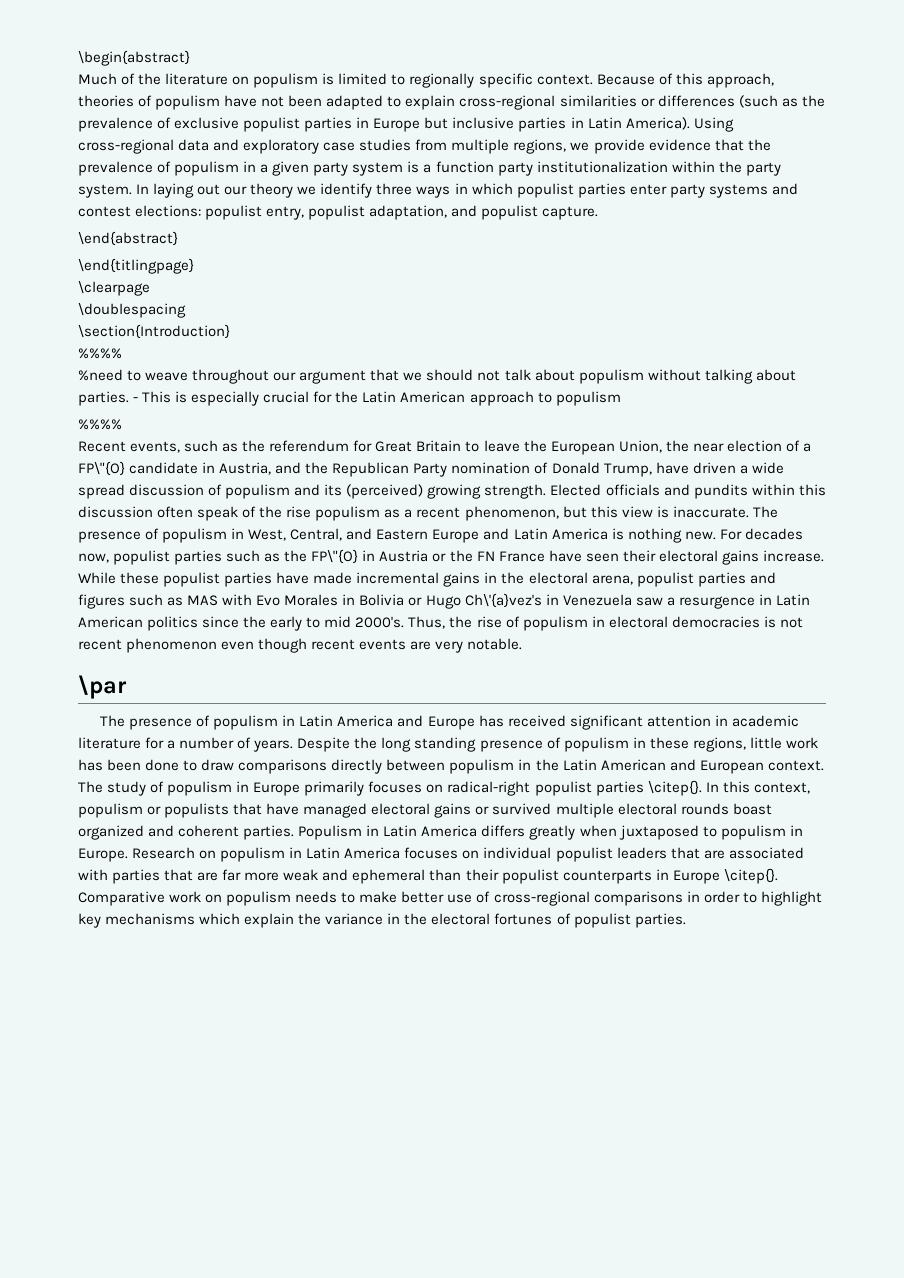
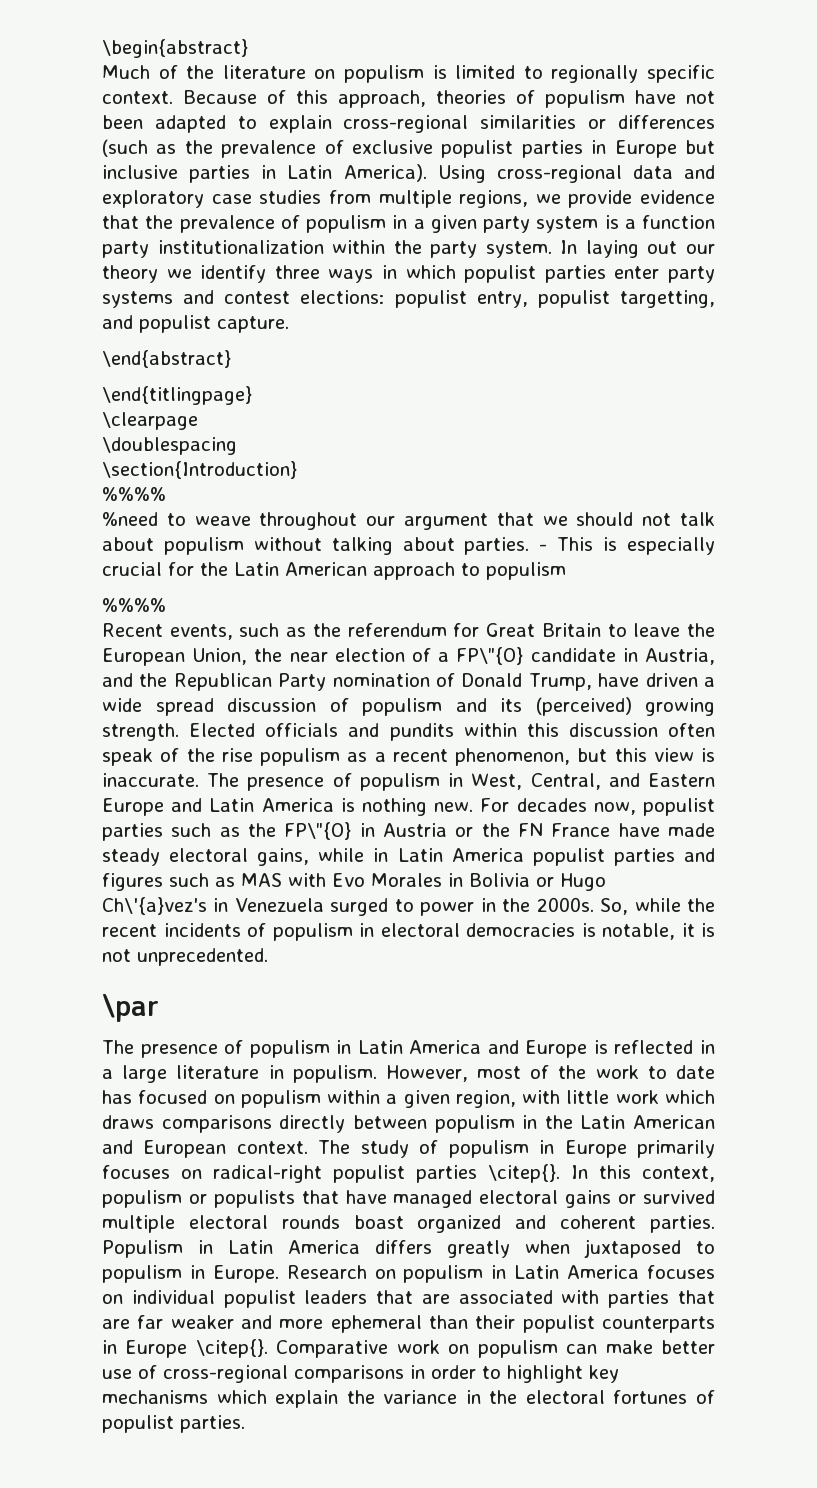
- In laying out our theory we identify three ways in which populist parties enter party systems and contest elections: populist entry, populist adaptation, and populist capture.
+ In laying out our theory we identify three ways in which populist parties enter party systems and contest elections: populist entry, populist targetting, and populist capture.
- For decades now, populist parties such as the FP\"{O} in Austria or the FN France have seen their electoral gains increase. While these populist parties have made incremental gains in the electoral arena, populist parties and figures such as MAS with Evo Morales in Bolivia or Hugo Ch\'{a}vez's in Venezuela saw a resurgence in Latin American politics since the early to mid 2000's. Thus, the rise of populism in electoral democracies is not recent phenomenon even though recent events are very notable.
+ For decades now, populist parties such as the FP\"{O} in Austria or the FN France have made steady electoral gains, while in Latin America populist parties and figures such as MAS with Evo Morales in Bolivia or Hugo Ch\'{a}vez's in Venezuela surged to power in the 2000s. So, while the recent incidents of populism in electoral democracies is notable, it is not unprecedented.
- The presence of populism in Latin America and Europe has received significant attention in academic literature for a number of years. Despite the long standing presence of populism in these regions, little work has been done to draw comparisons directly between populism in the Latin American and European context.
+ The presence of populism in Latin America and Europe is reflected in a large literature in populism. However, most of the work to date has focused on populism within a given region, with little work which draws comparisons directly between populism in the Latin American and European context.
- Research on populism in Latin America focuses on individual populist leaders that are associated with parties that are far more weak and ephemeral than their populist counterparts in Europe \citep{}.
+ Research on populism in Latin America focuses on individual populist leaders that are associated with parties that are far weaker and more ephemeral than their populist counterparts in Europe \citep{}.
- Comparative work on populism needs to make better use of cross-regional comparisons in order to highlight key mechanisms which explain the variance in the electoral fortunes of populist parties.
+ Comparative work on populism can make better use of cross-regional comparisons in order to highlight key mechanisms which explain the variance in the electoral fortunes of populist parties.

